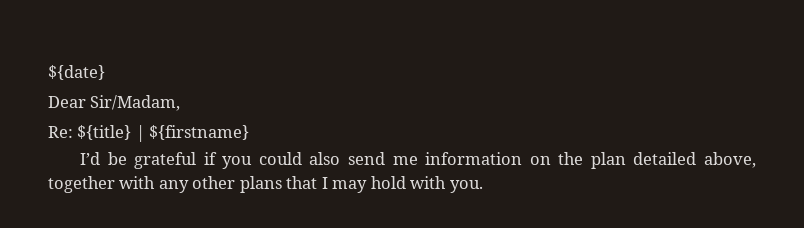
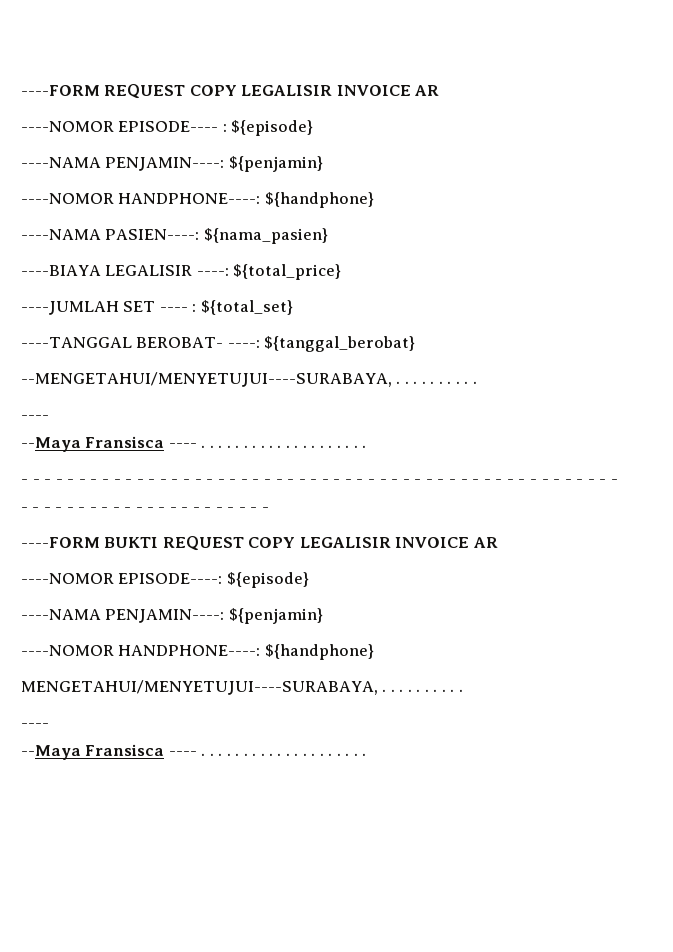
- ${date}
- Dear Sir/Madam,
- Re: ${title} | ${firstname}
- I’d be grateful if you could also send me information on the plan detailed above, together with any other plans that I may hold with you.
+ ----FORM REQUEST COPY LEGALISIR INVOICE AR
+ ----NOMOR EPISODE---- : ${episode}
+ ----NAMA PENJAMIN----: ${penjamin}
+ ----NOMOR HANDPHONE----: ${handphone}
+ ----NAMA PASIEN----: ${nama_pasien}
+ ----BIAYA LEGALISIR ----: ${total_price}
+ ----JUMLAH SET ---- : ${total_set}
+ ----TANGGAL BEROBAT- ----: ${tanggal_berobat}
+ --MENGETAHUI/MENYETUJUI----SURABAYA, . . . . . . . . . .
+ ----
+ --Maya Fransisca ---- . . . . . . . . . . . . . . . . . . . .
+ - - - - - - - - - - - - - - - - - - - - - - - - - - - - - - - - - - - - - - - - - - - - - - - - - - - - - - - - - - - - - - - - - - - - - - - - - -
+ ----FORM BUKTI REQUEST COPY LEGALISIR INVOICE AR
+ ----NOMOR EPISODE----: ${episode}
+ ----NAMA PENJAMIN----: ${penjamin}
+ ----NOMOR HANDPHONE----: ${handphone}
+ MENGETAHUI/MENYETUJUI----SURABAYA, . . . . . . . . . .
+ ----
+ --Maya Fransisca ---- . . . . . . . . . . . . . . . . . . . .

